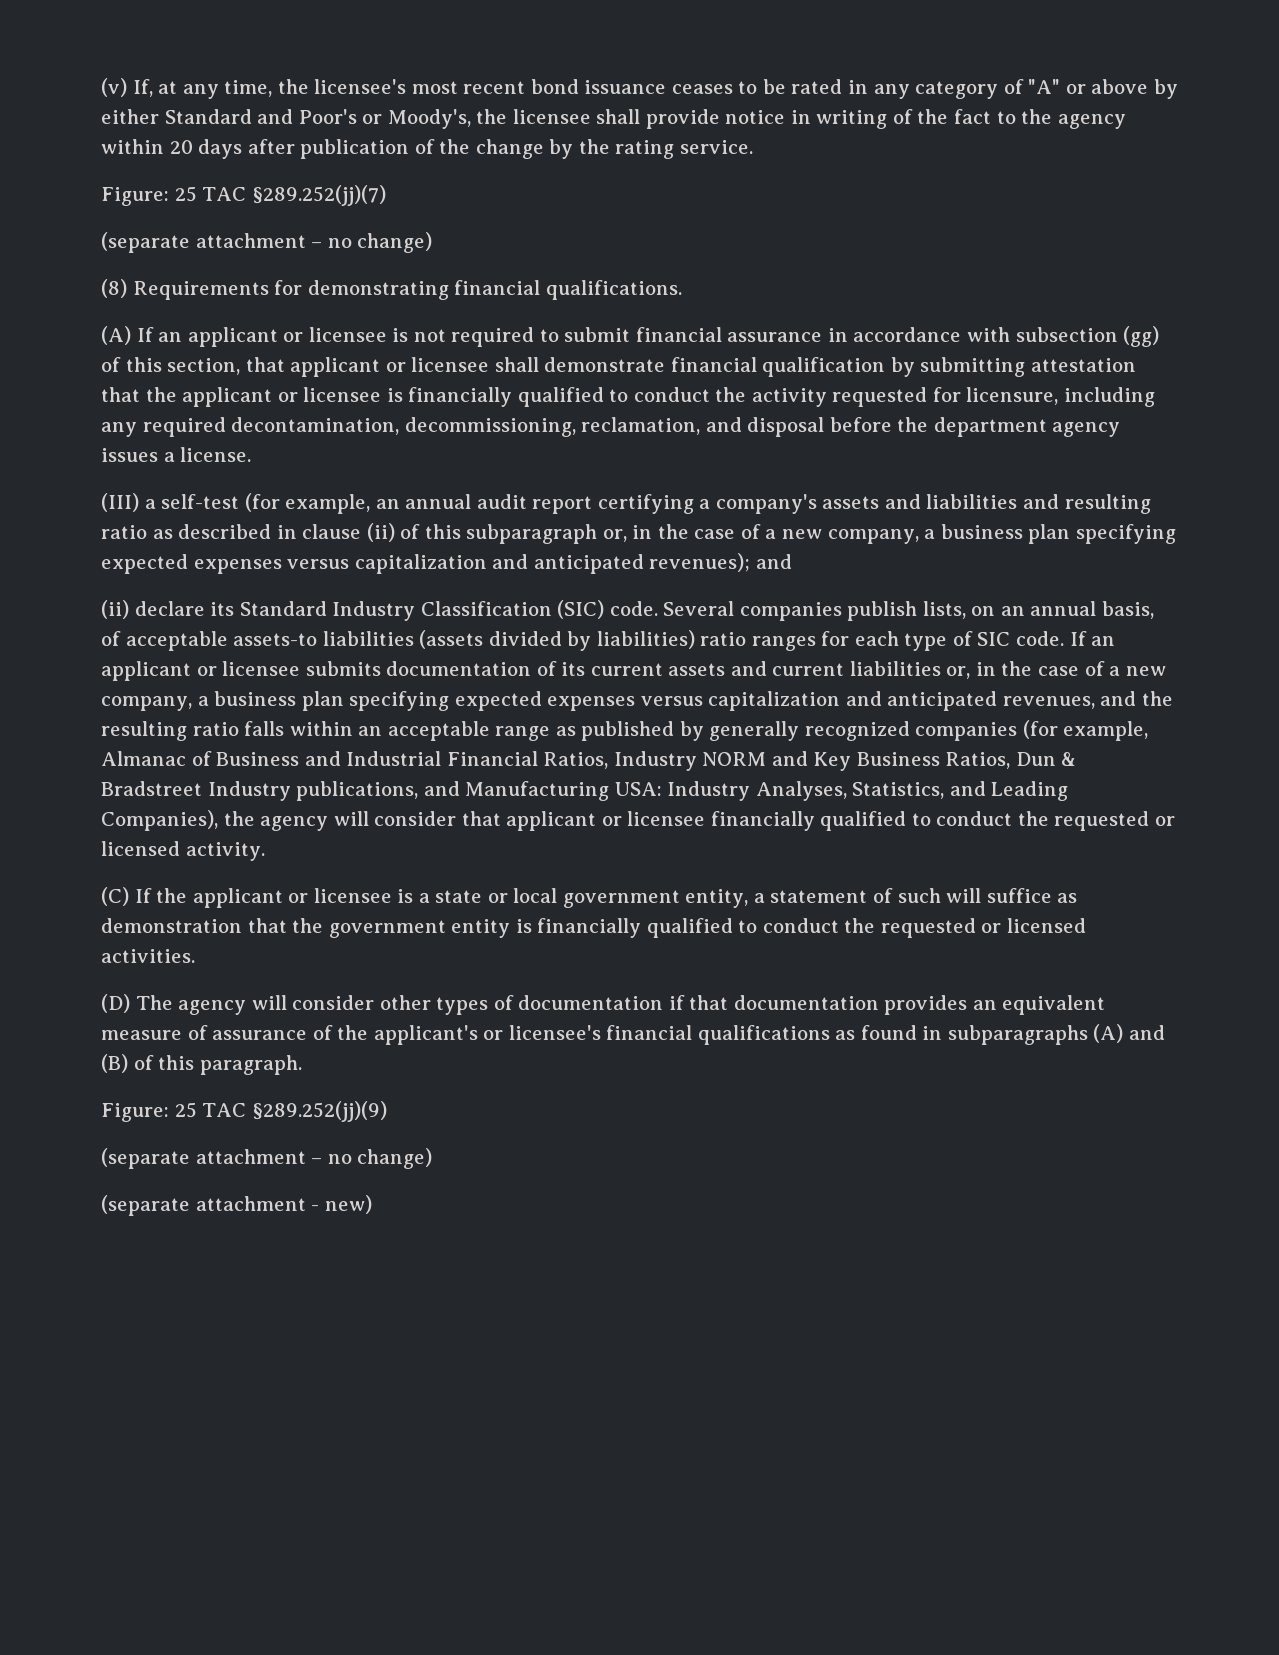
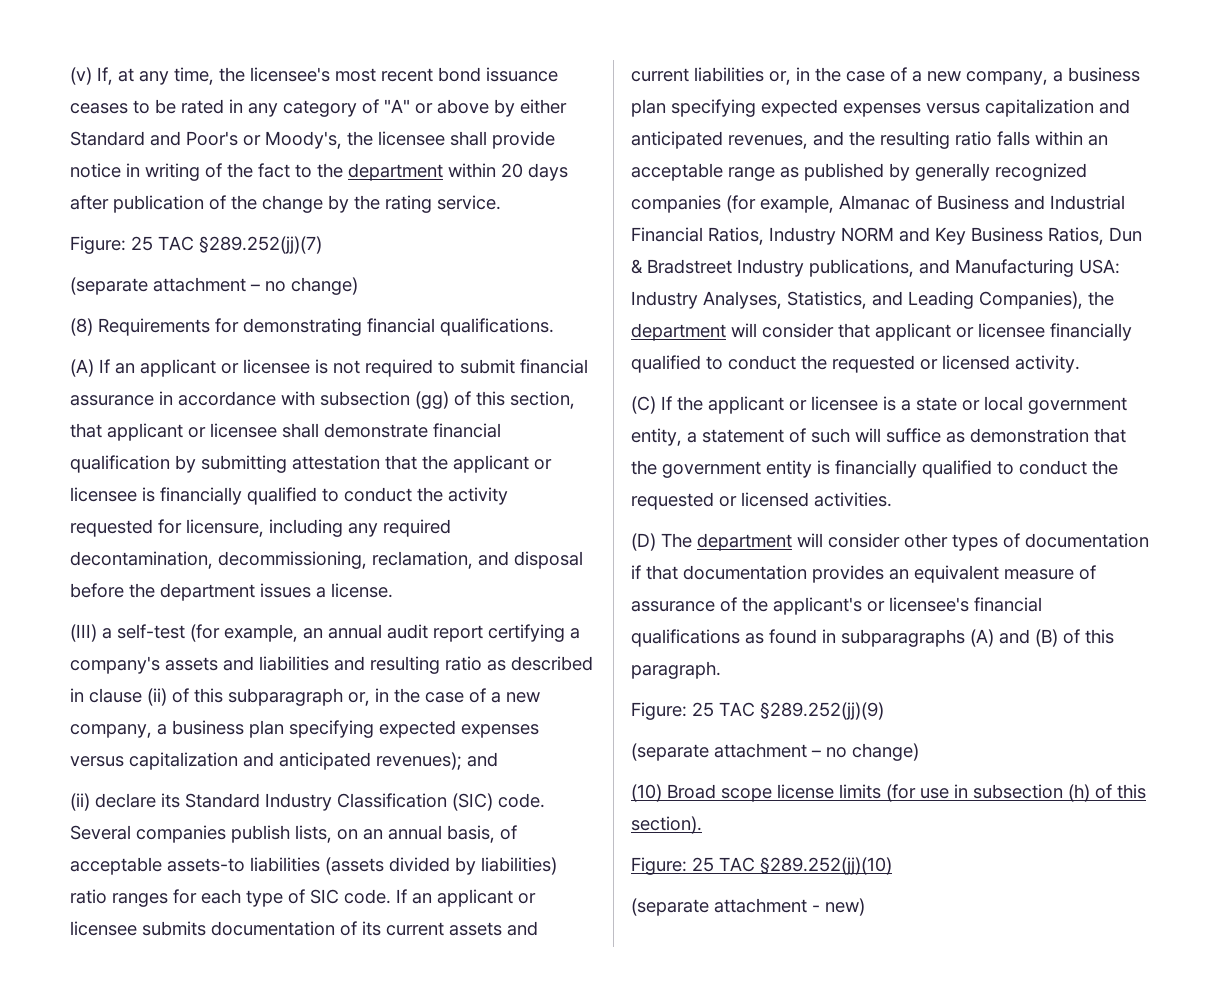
- (v) If, at any time, the licensee's most recent bond issuance ceases to be rated in any category of "A" or above by either Standard and Poor's or Moody's, the licensee shall provide notice in writing of the fact to the agency within 20 days after publication of the change by the rating service.
+ (v) If, at any time, the licensee's most recent bond issuance ceases to be rated in any category of "A" or above by either Standard and Poor's or Moody's, the licensee shall provide notice in writing of the fact to the department within 20 days after publication of the change by the rating service.
- (A) If an applicant or licensee is not required to submit financial assurance in accordance with subsection (gg) of this section, that applicant or licensee shall demonstrate financial qualification by submitting attestation that the applicant or licensee is financially qualified to conduct the activity requested for licensure, including any required decontamination, decommissioning, reclamation, and disposal before the department agency issues a license.
+ (A) If an applicant or licensee is not required to submit financial assurance in accordance with subsection (gg) of this section, that applicant or licensee shall demonstrate financial qualification by submitting attestation that the applicant or licensee is financially qualified to conduct the activity requested for licensure, including any required decontamination, decommissioning, reclamation, and disposal before the department issues a license.
- Industry Analyses, Statistics, and Leading Companies), the agency will consider that applicant or licensee financially qualified to conduct the requested or licensed activity.
+ Industry Analyses, Statistics, and Leading Companies), the department will consider that applicant or licensee financially qualified to conduct the requested or licensed activity.
- (D) The agency will consider other types of documentation if that documentation provides an equivalent measure of assurance of the applicant's or licensee's financial qualifications as found in subparagraphs (A) and (B) of this paragraph.
+ (D) The department will consider other types of documentation if that documentation provides an equivalent measure of assurance of the applicant's or licensee's financial qualifications as found in subparagraphs (A) and (B) of this paragraph.
+ (10) Broad scope license limits (for use in subsection (h) of this section).
+ Figure: 25 TAC §289.252(jj)(10)

